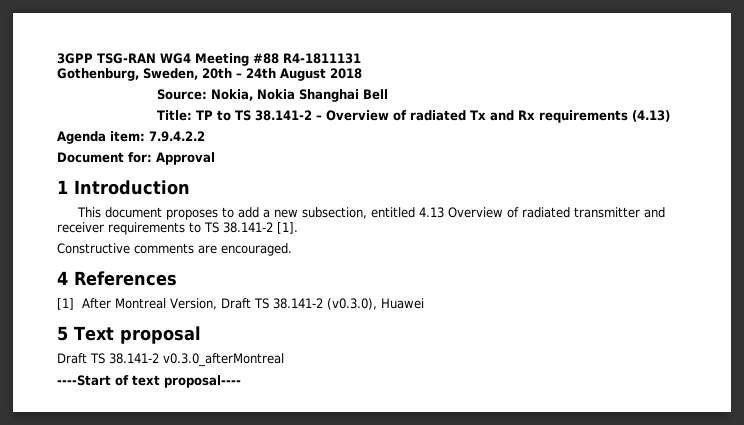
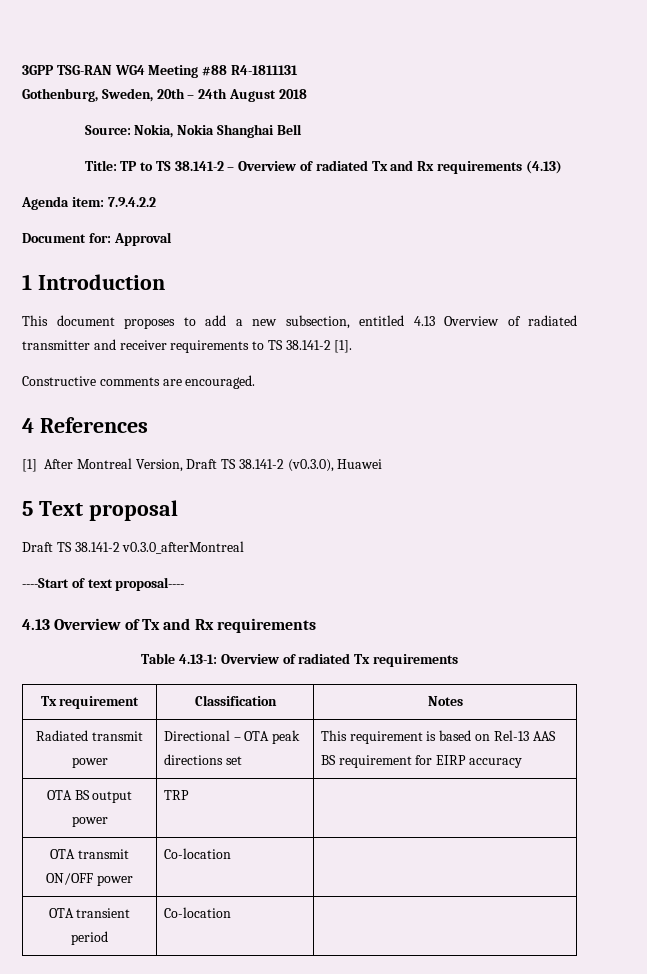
+ 4.13 Overview of Tx and Rx requirements
+ Table 4.13-1: Overview of radiated Tx requirements
+ Tx requirement | Classification | Notes
+ Radiated transmit power | Directional – OTA peak directions set | This requirement is based on Rel-13 AAS BS requirement for EIRP accuracy
+ OTA BS output power | TRP |
+ OTA transmit ON/OFF power | Co-location |
+ OTA transient period | Co-location |

